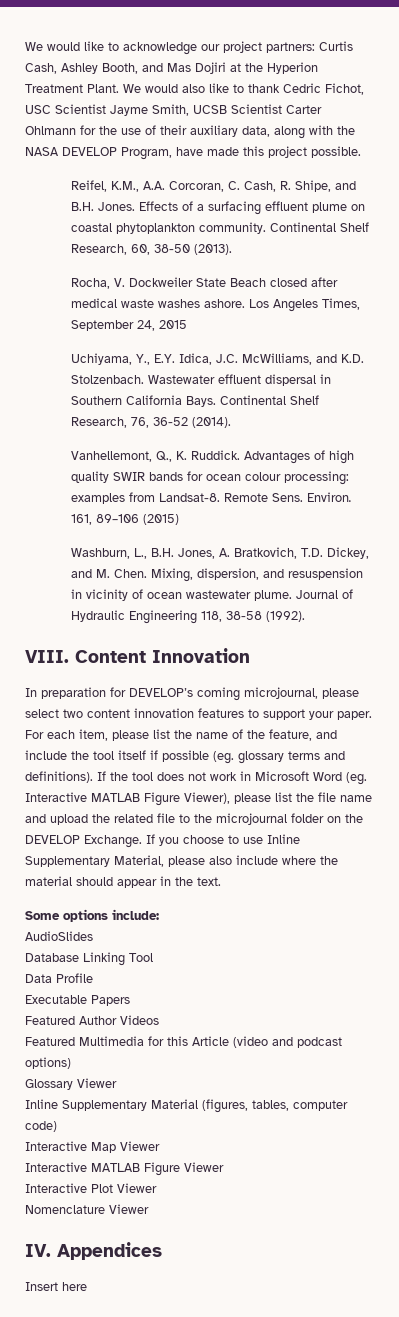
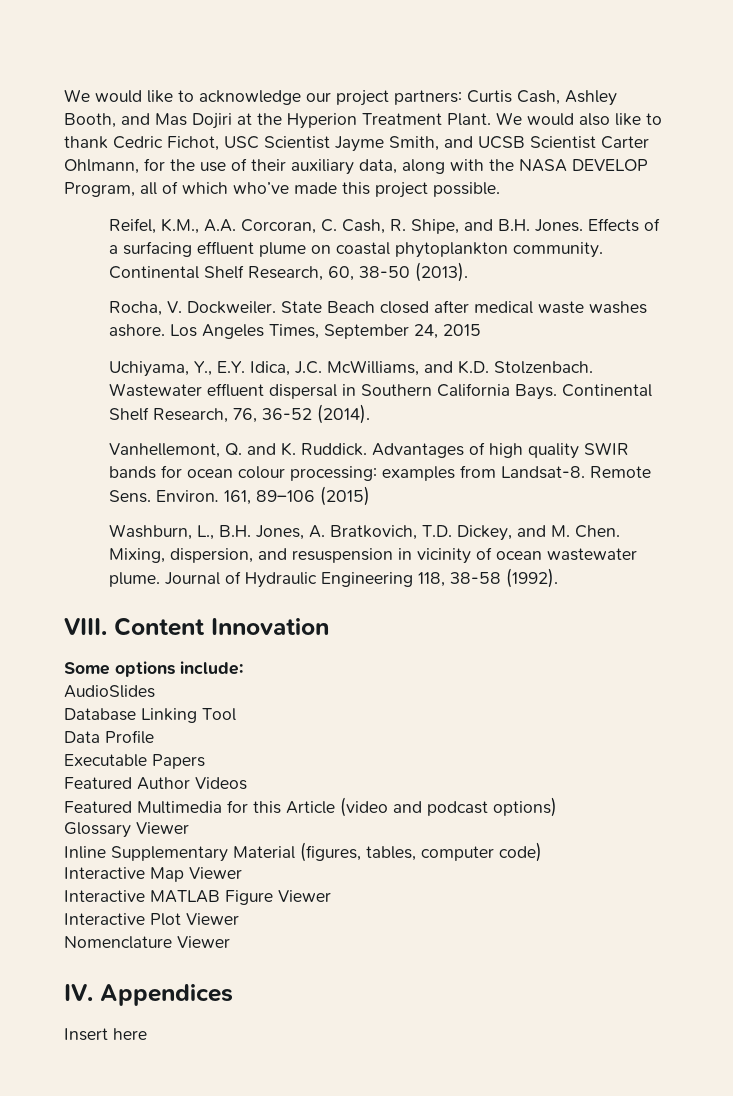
- We would also like to thank Cedric Fichot, USC Scientist Jayme Smith, UCSB Scientist Carter Ohlmann for the use of their auxiliary data, along with the NASA DEVELOP Program, have made this project possible.
+ We would also like to thank Cedric Fichot, USC Scientist Jayme Smith, and UCSB Scientist Carter Ohlmann, for the use of their auxiliary data, along with the NASA DEVELOP Program, all of which who’ve made this project possible.
- Rocha, V. Dockweiler State Beach closed after medical waste washes ashore.
+ Rocha, V. Dockweiler. State Beach closed after medical waste washes ashore.
- Vanhellemont, Q., K. Ruddick.
+ Vanhellemont, Q. and K. Ruddick.
- In preparation for DEVELOP’s coming microjournal, please select two content innovation features to support your paper. For each item, please list the name of the feature, and include the tool itself if possible (eg. glossary terms and definitions). If the tool does not work in Microsoft Word (eg. Interactive MATLAB Figure Viewer), please list the file name and upload the related file to the microjournal folder on the DEVELOP Exchange. If you choose to use Inline Supplementary Material, please also include where the material should appear in the text.

